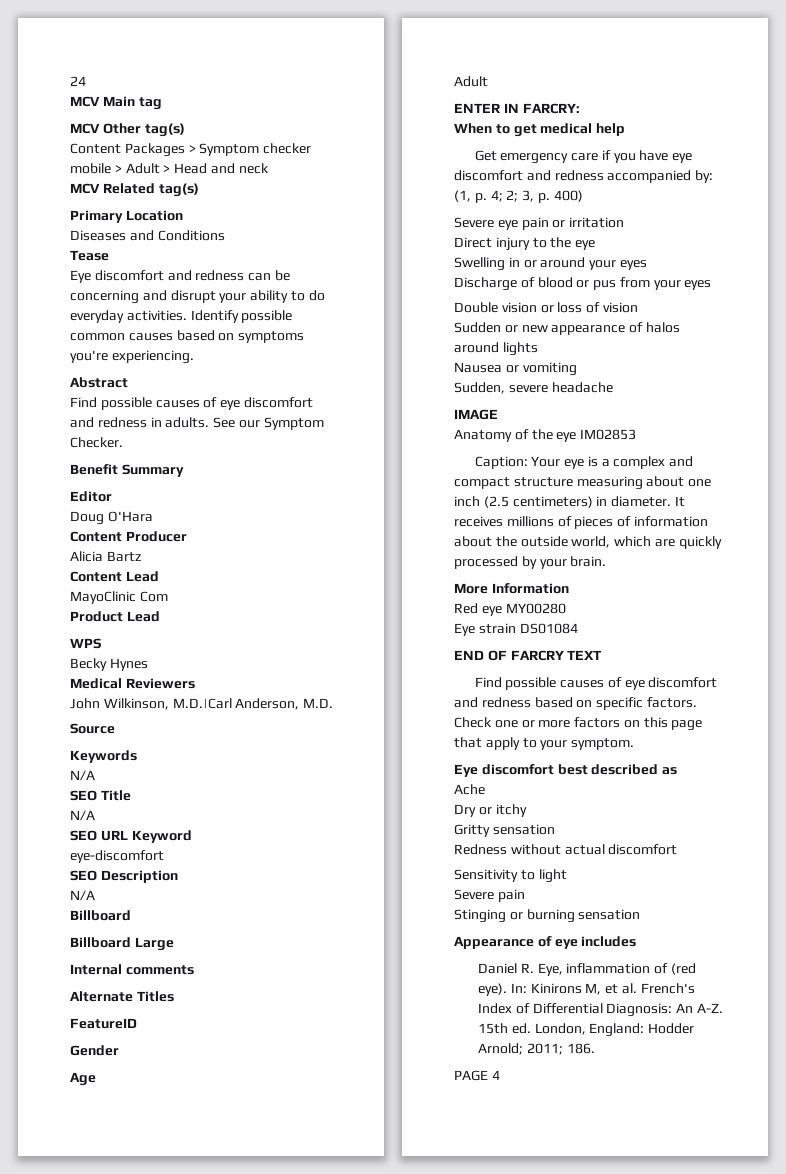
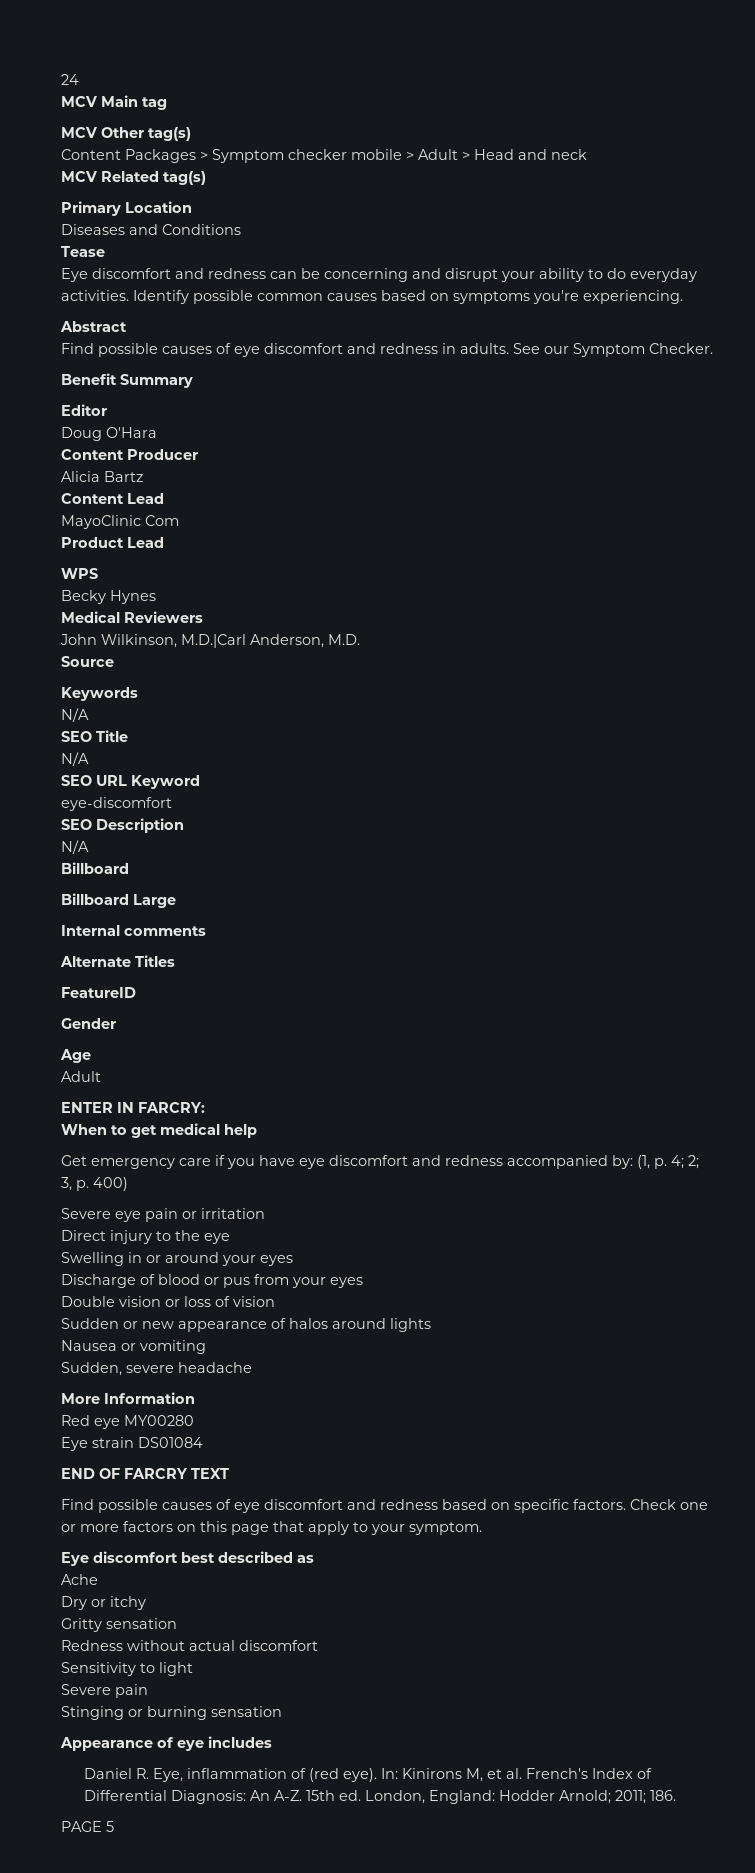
- IMAGE
- Anatomy of the eye IM02853
- Caption: Your eye is a complex and compact structure measuring about one inch (2.5 centimeters) in diameter. It receives millions of pieces of information about the outside world, which are quickly processed by your brain.
- PAGE 4
+ PAGE 5

